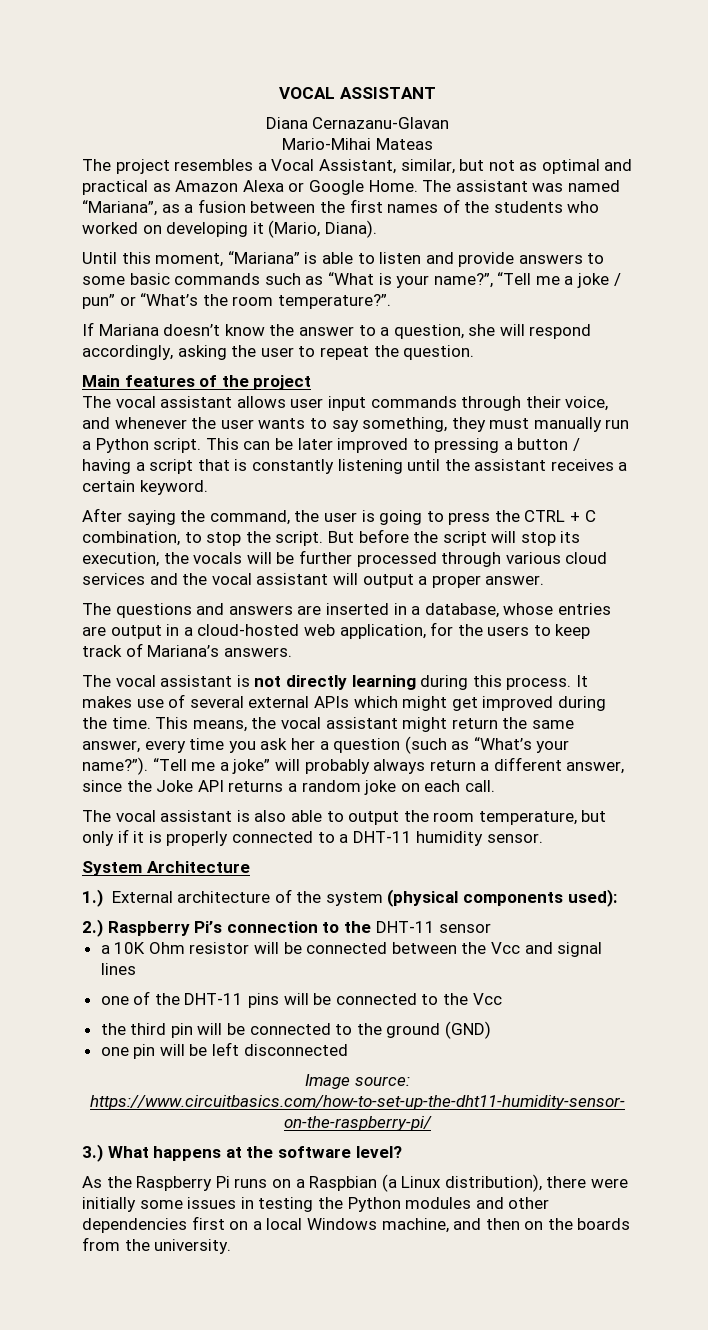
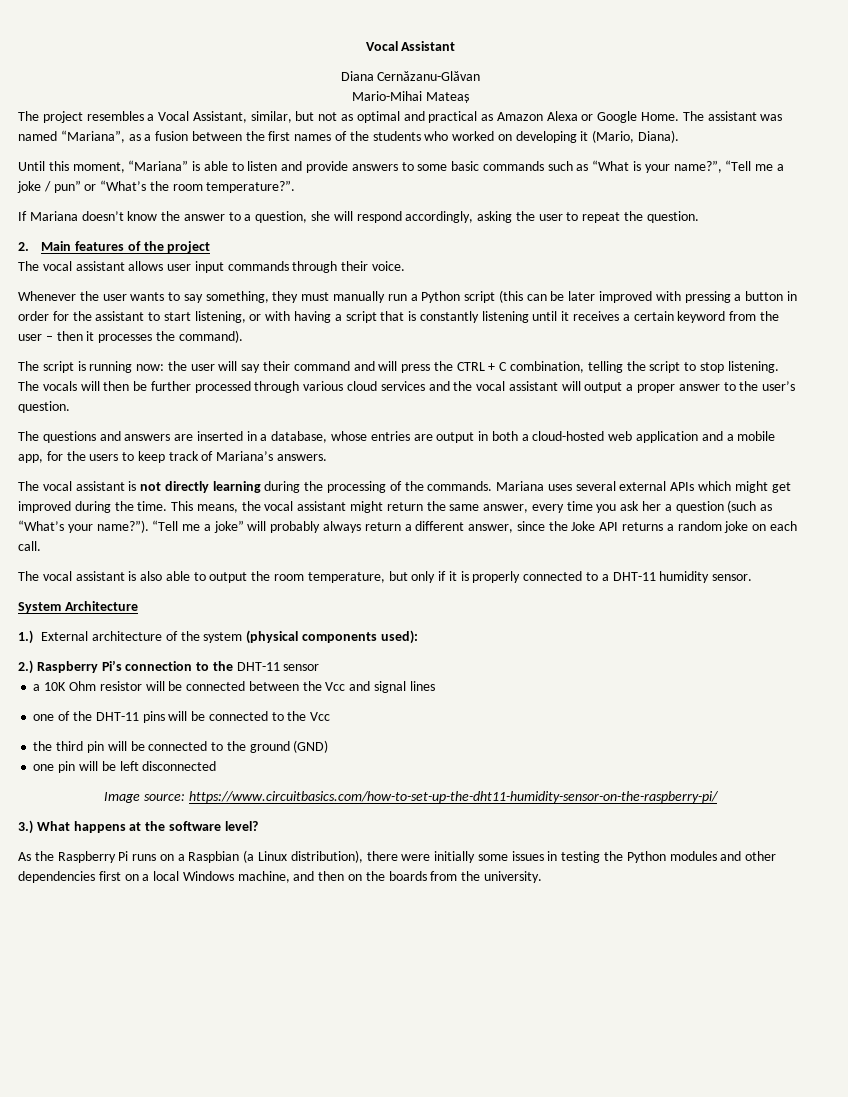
- VOCAL ASSISTANT
+ Vocal Assistant
- Diana Cernazanu-Glavan
+ Diana Cernăzanu-Glăvan
- Mario-Mihai Mateas
+ Mario-Mihai Mateaș
- Main features of the project
+ 2. Main features of the project
- The vocal assistant allows user input commands through their voice, and whenever the user wants to say something, they must manually run a Python script. This can be later improved to pressing a button / having a script that is constantly listening until the assistant receives a certain keyword.
- After saying the command, the user is going to press the CTRL + C combination, to stop the script. But before the script will stop its execution, the vocals will be further processed through various cloud services and the vocal assistant will output a proper answer.
+ The vocal assistant allows user input commands through their voice.
+ Whenever the user wants to say something, they must manually run a Python script (this can be later improved with pressing a button in order for the assistant to start listening, or with having a script that is constantly listening until it receives a certain keyword from the user – then it processes the command).
+ The script is running now: the user will say their command and will press the CTRL + C combination, telling the script to stop listening. The vocals will then be further processed through various cloud services and the vocal assistant will output a proper answer to the user’s question.
- The questions and answers are inserted in a database, whose entries are output in a cloud-hosted web application, for the users to keep track of Mariana’s answers.
+ The questions and answers are inserted in a database, whose entries are output in both a cloud-hosted web application and a mobile app, for the users to keep track of Mariana’s answers.
- The vocal assistant is not directly learning during this process. It makes use of several external APIs which might get improved during the time.
+ The vocal assistant is not directly learning during the processing of the commands. Mariana uses several external APIs which might get improved during the time.

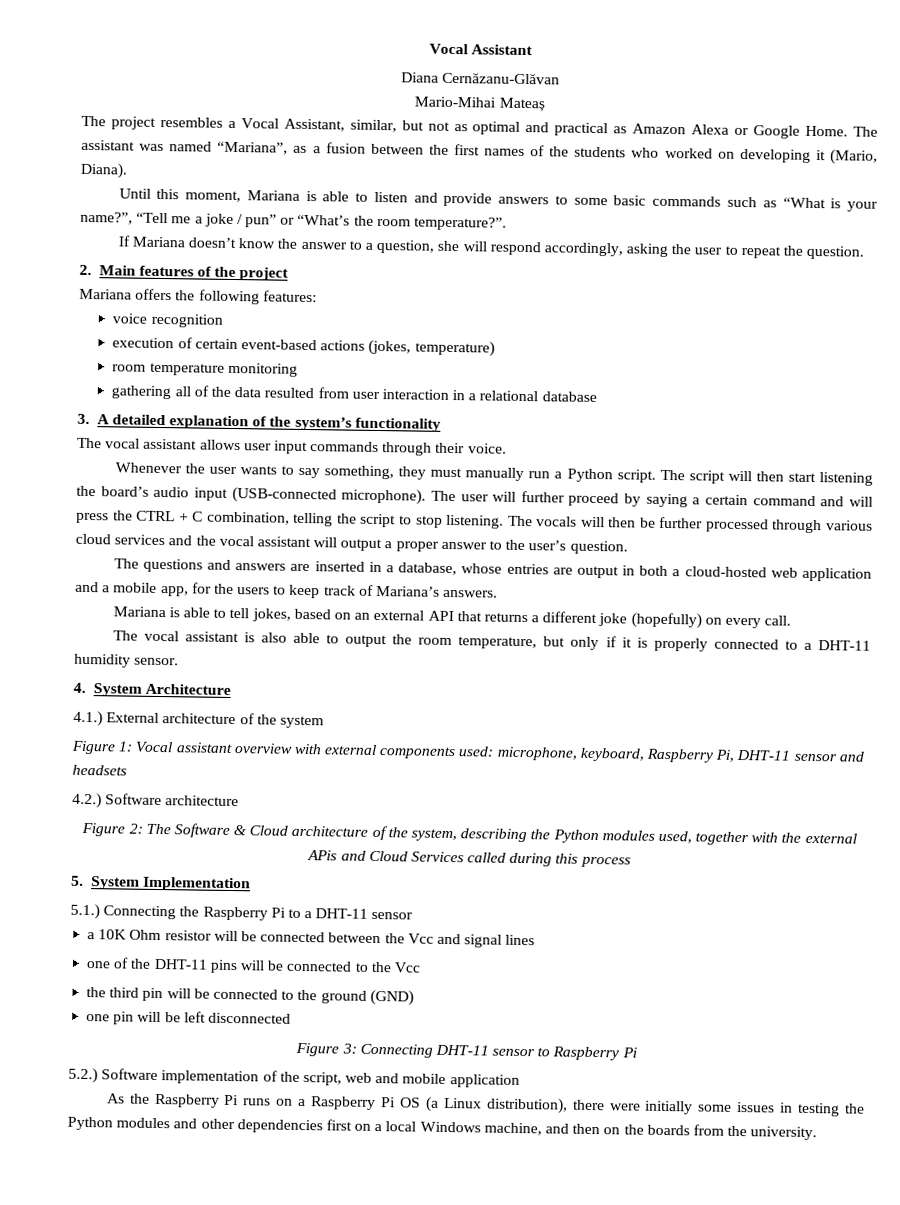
- Until this moment, “Mariana” is able to listen and provide answers to some basic commands such as “What is your name?”, “Tell me a joke / pun” or “What’s the room temperature?”.
+ Until this moment, Mariana is able to listen and provide answers to some basic commands such as “What is your name?”, “Tell me a joke / pun” or “What’s the room temperature?”.
+ Mariana offers the following features:
+ voice recognition
+ execution of certain event-based actions (jokes, temperature)
+ room temperature monitoring
+ gathering all of the data resulted from user interaction in a relational database
+ 3. A detailed explanation of the system’s functionality
- Whenever the user wants to say something, they must manually run a Python script (this can be later improved with pressing a button in order for the assistant to start listening, or with having a script that is constantly listening until it receives a certain keyword from the user – then it processes the command).
- The script is running now: the user will say their command and will press the CTRL + C combination, telling the script to stop listening.
+ Whenever the user wants to say something, they must manually run a Python script. The script will then start listening the board’s audio input (USB-connected microphone). The user will further proceed by saying a certain command and will press the CTRL + C combination, telling the script to stop listening.
- The vocal assistant is not directly learning during the processing of the commands. Mariana uses several external APIs which might get improved during the time. This means, the vocal assistant might return the same answer, every time you ask her a question (such as “What’s your name?”). “Tell me a joke” will probably always return a different answer, since the Joke API returns a random joke on each call.
+ Mariana is able to tell jokes, based on an external API that returns a different joke (hopefully) on every call.
- System Architecture
+ 4. System Architecture
- 1.) External architecture of the system (physical components used):
- 2.) Raspberry Pi’s connection to the DHT-11 sensor
+ 4.1.) External architecture of the system
+ Figure 1: Vocal assistant overview with external components used: microphone, keyboard, Raspberry Pi, DHT-11 sensor and headsets
+ 4.2.) Software architecture
+ Figure 2: The Software & Cloud architecture of the system, describing the Python modules used, together with the external APis and Cloud Services called during this process
+ 5. System Implementation
+ 5.1.) Connecting the Raspberry Pi to a DHT-11 sensor
- Image source: https://www.circuitbasics.com/how-to-set-up-the-dht11-humidity-sensor-on-the-raspberry-pi/
- 3.) What happens at the software level?
+ Figure 3: Connecting DHT-11 sensor to Raspberry Pi
+ 5.2.) Software implementation of the script, web and mobile application
- As the Raspberry Pi runs on a Raspbian (a Linux distribution), there were initially some issues in testing the Python modules and other dependencies first on a local Windows machine, and then on the boards from the university.
+ As the Raspberry Pi runs on a Raspberry Pi OS (a Linux distribution), there were initially some issues in testing the Python modules and other dependencies first on a local Windows machine, and then on the boards from the university.

